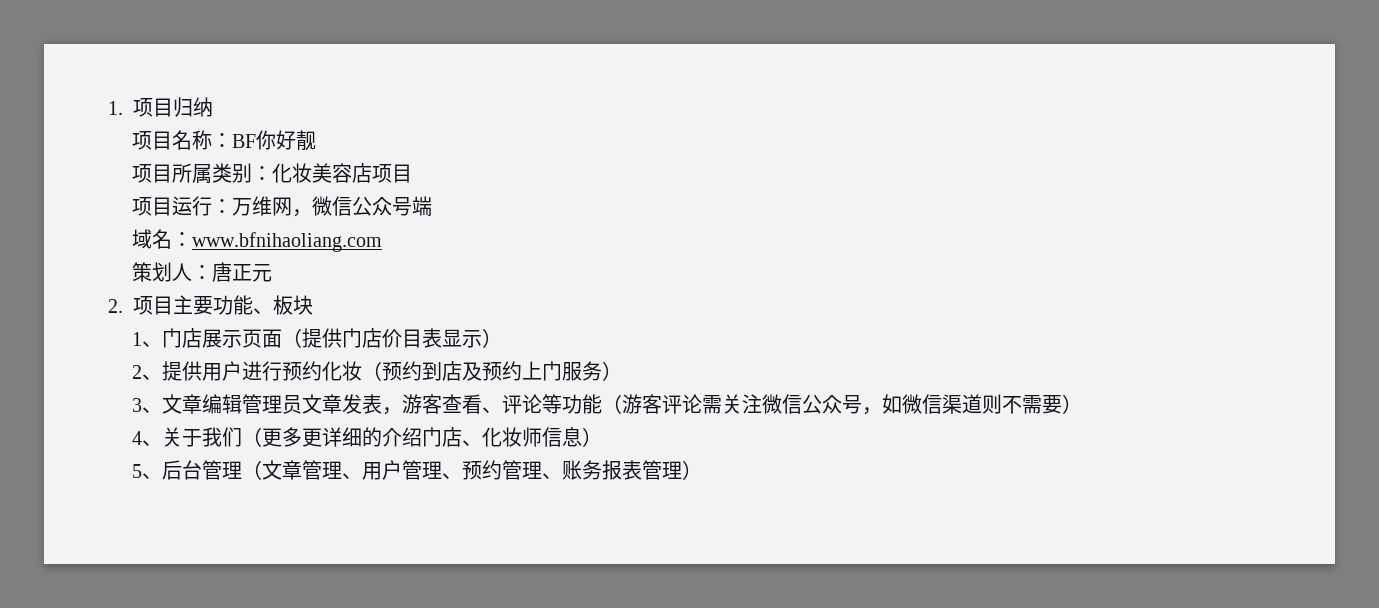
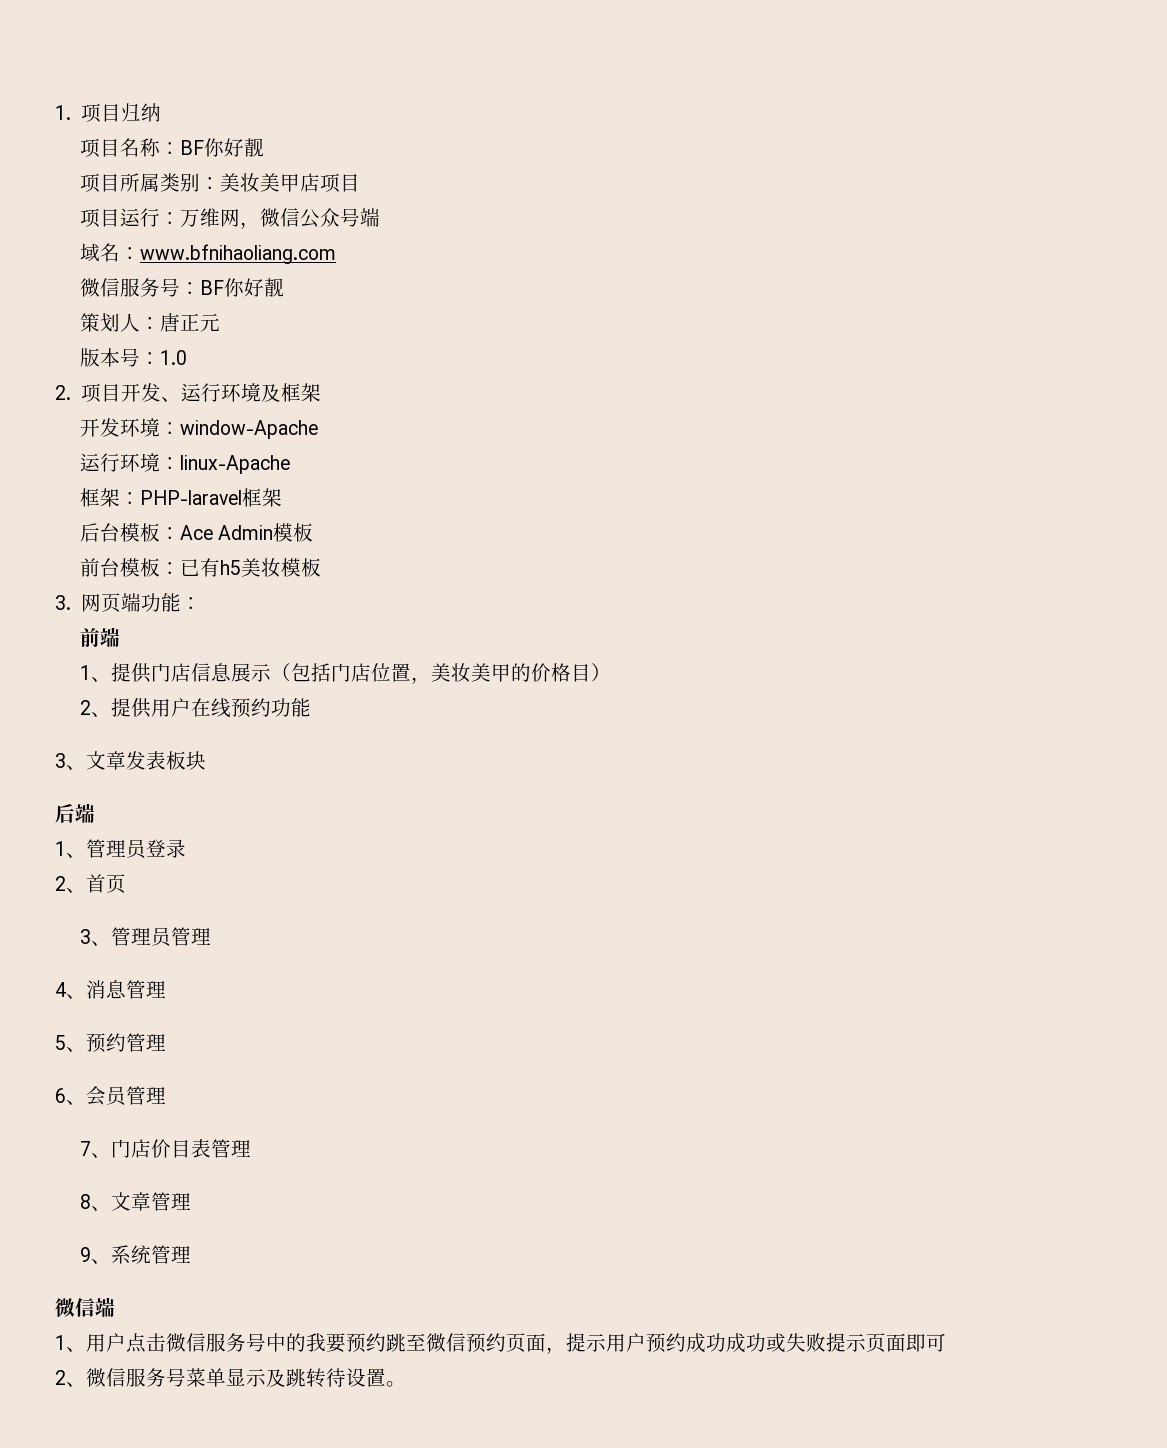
- 项目所属类别：化妆美容店项目
+ 项目所属类别：美妆美甲店项目
+ 微信服务号：BF你好靓
+ 版本号：1.0
- 2.项目主要功能、板块
- 1、门店展示页面（提供门店价目表显示）
- 2、提供用户进行预约化妆（预约到店及预约上门服务）
- 3、文章编辑管理员文章发表，游客查看、评论等功能（游客评论需关注微信公众号，如微信渠道则不需要）
- 4、关于我们（更多更详细的介绍门店、化妆师信息）
- 5、后台管理（文章管理、用户管理、预约管理、账务报表管理）
+ 2.项目开发、运行环境及框架
+ 开发环境：window-Apache
+ 运行环境：linux-Apache
+ 框架：PHP-laravel框架
+ 后台模板：Ace Admin模板
+ 前台模板：已有h5美妆模板
+ 3.网页端功能：
+ 前端
+ 1、提供门店信息展示（包括门店位置，美妆美甲的价格目）
+ 2、提供用户在线预约功能
+ 3、文章发表板块
+ 后端
+ 1、管理员登录
+ 2、首页
+ 3、管理员管理
+ 4、消息管理
+ 5、预约管理
+ 6、会员管理
+ 7、门店价目表管理
+ 8、文章管理
+ 9、系统管理
+ 微信端
+ 1、用户点击微信服务号中的我要预约跳至微信预约页面，提示用户预约成功成功或失败提示页面即可
+ 2、微信服务号菜单显示及跳转待设置。

